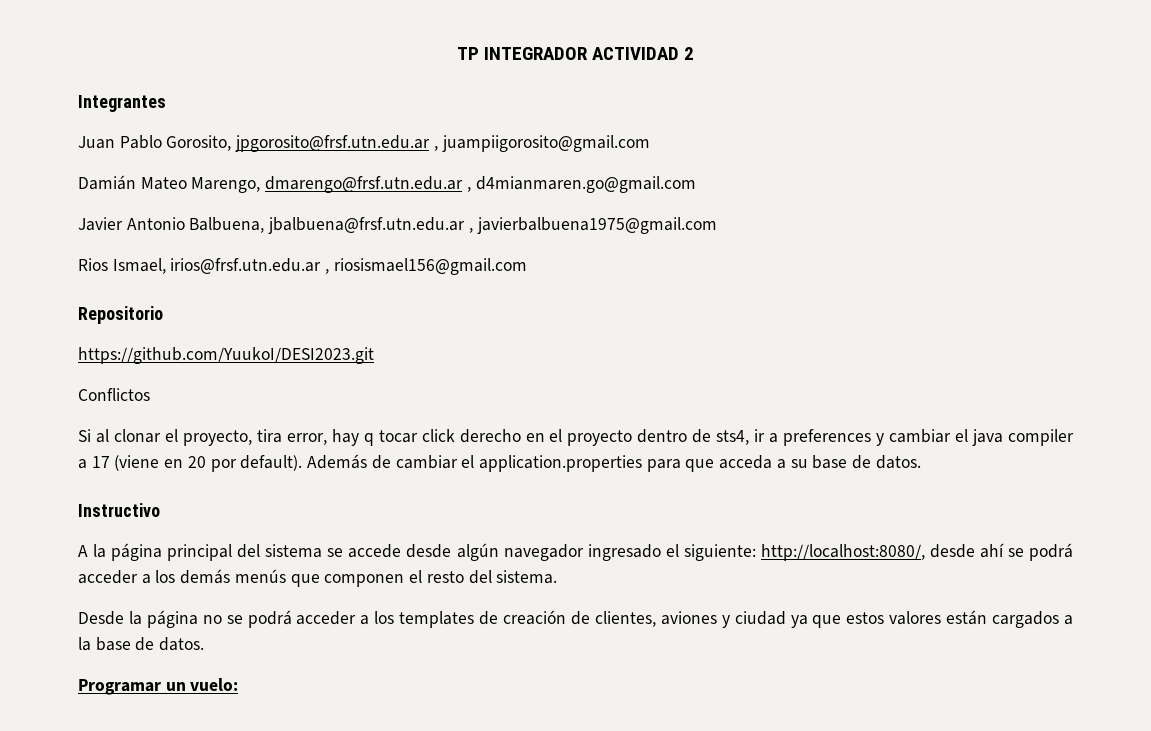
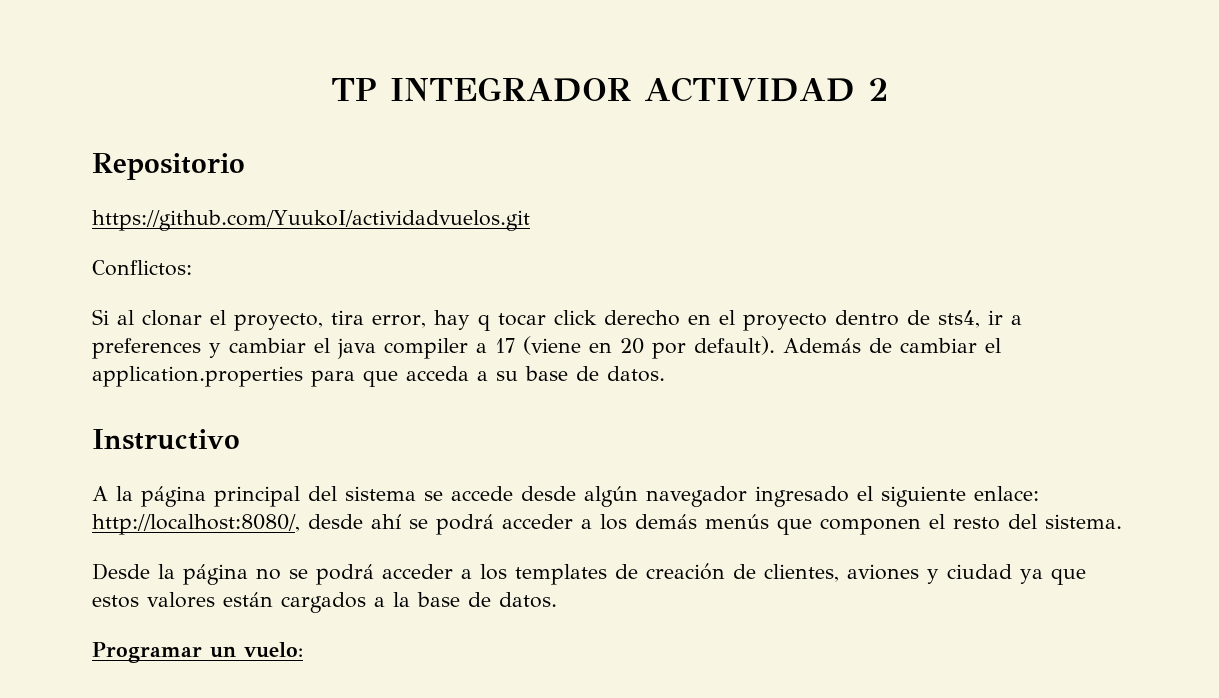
- Integrantes
- Juan Pablo Gorosito, jpgorosito@frsf.utn.edu.ar , juampiigorosito@gmail.com
- Damián Mateo Marengo, dmarengo@frsf.utn.edu.ar , d4mianmaren.go@gmail.com
- Javier Antonio Balbuena, jbalbuena@frsf.utn.edu.ar , javierbalbuena1975@gmail.com
- Rios Ismael, irios@frsf.utn.edu.ar , riosismael156@gmail.com
- https://github.com/YuukoI/DESI2023.git
- Conflictos
+ https://github.com/YuukoI/actividadvuelos.git
+ Conflictos:
- A la página principal del sistema se accede desde algún navegador ingresado el siguiente: http://localhost:8080/, desde ahí se podrá acceder a los demás menús que componen el resto del sistema.
+ A la página principal del sistema se accede desde algún navegador ingresado el siguiente enlace: http://localhost:8080/, desde ahí se podrá acceder a los demás menús que componen el resto del sistema.

